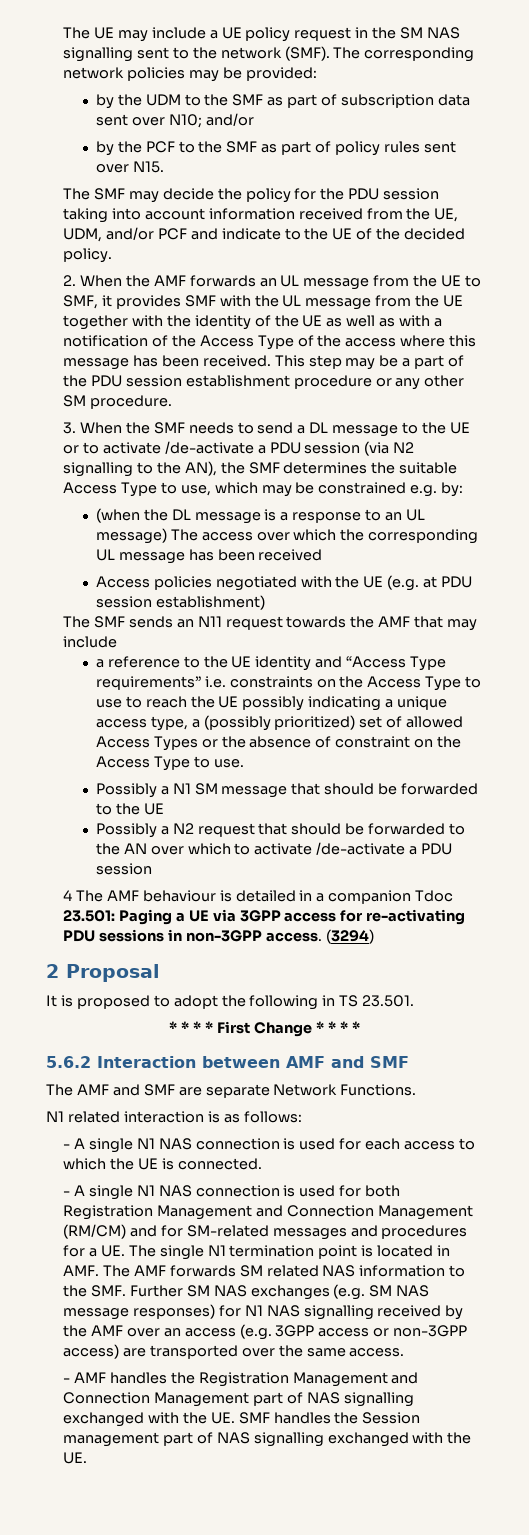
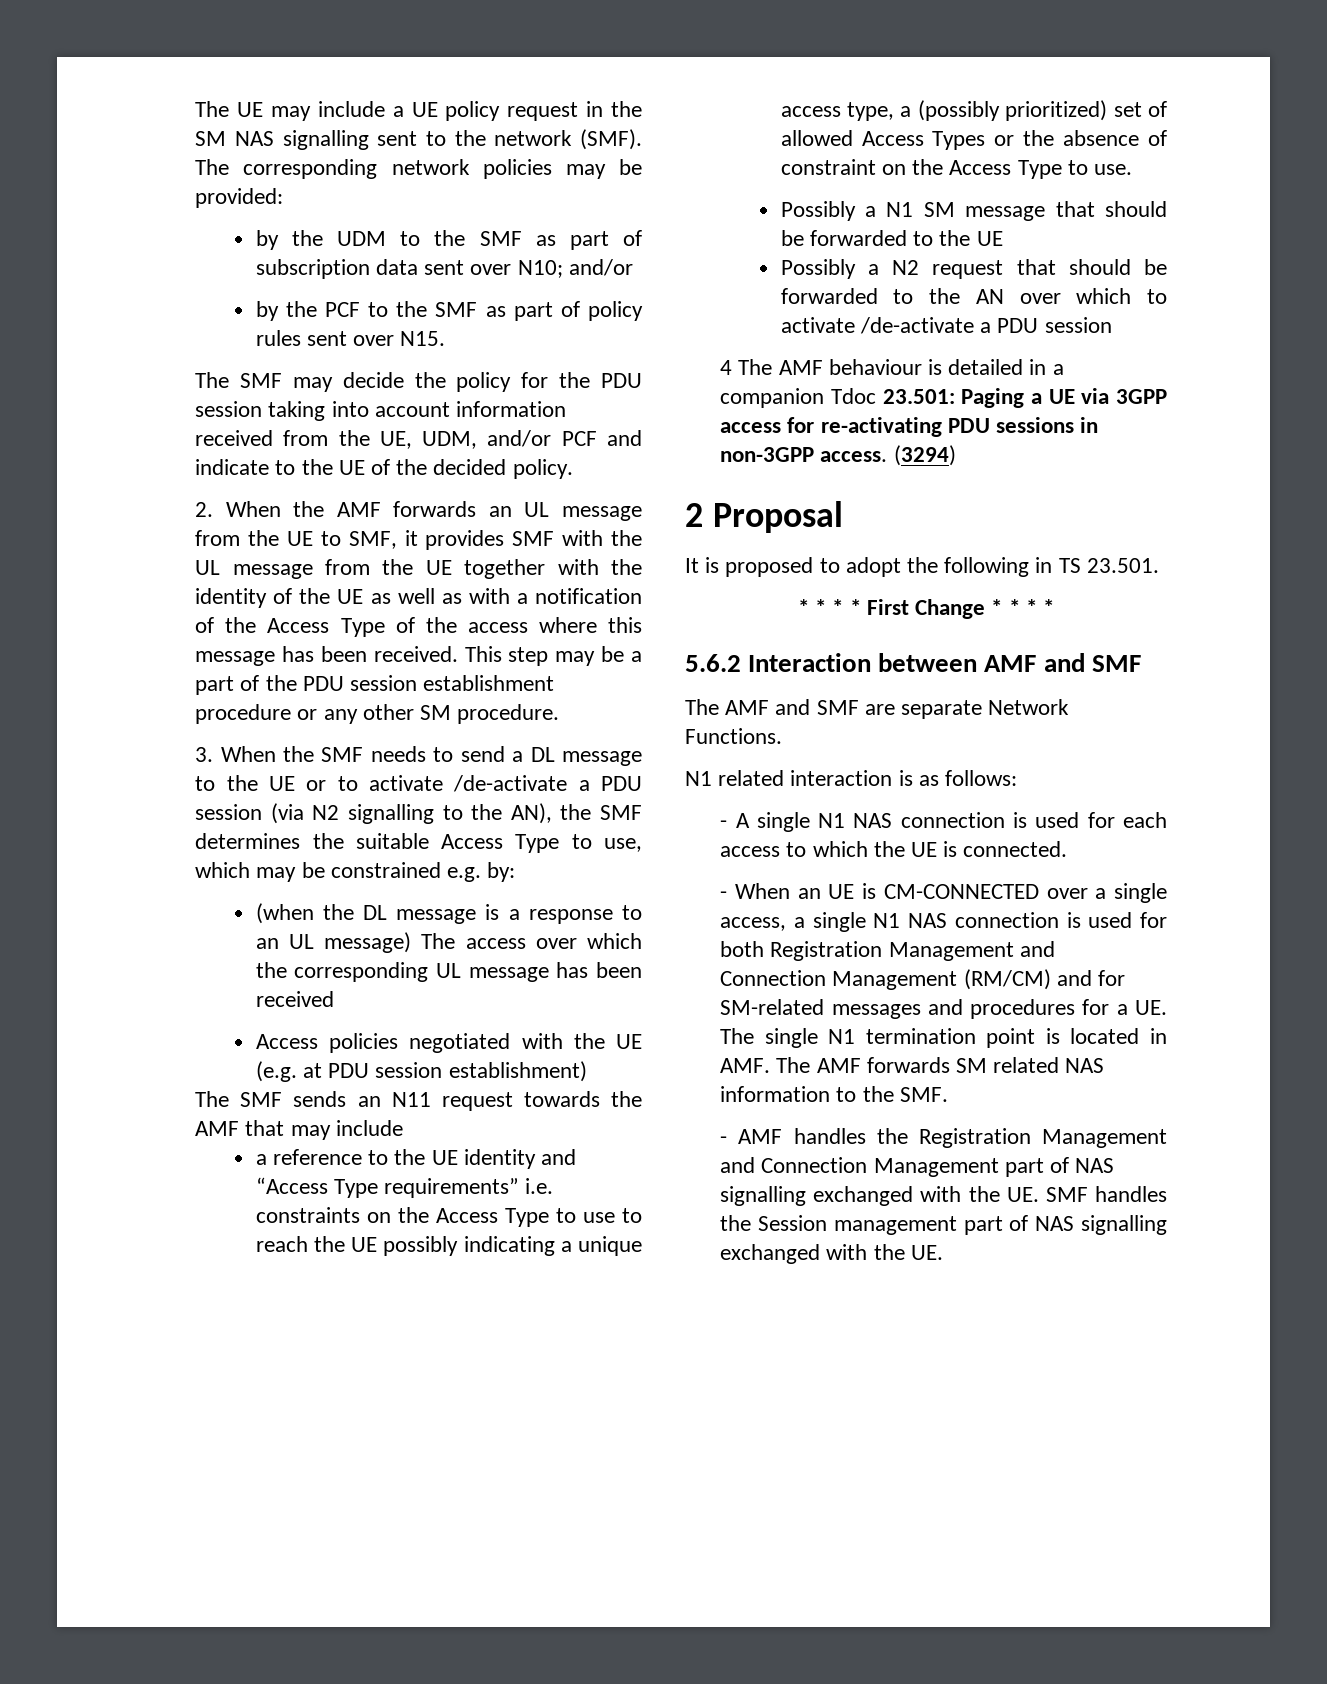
- - A single N1 NAS connection is used for both Registration Management and Connection Management (RM/CM) and for SM-related messages and procedures for a UE. The single N1 termination point is located in AMF. The AMF forwards SM related NAS information to the SMF. Further SM NAS exchanges (e.g. SM NAS message responses) for N1 NAS signalling received by the AMF over an access (e.g. 3GPP access or non-3GPP access) are transported over the same access.
+ - When an UE is CM-CONNECTED over a single access, a single N1 NAS connection is used for both Registration Management and Connection Management (RM/CM) and for SM-related messages and procedures for a UE. The single N1 termination point is located in AMF. The AMF forwards SM related NAS information to the SMF.

